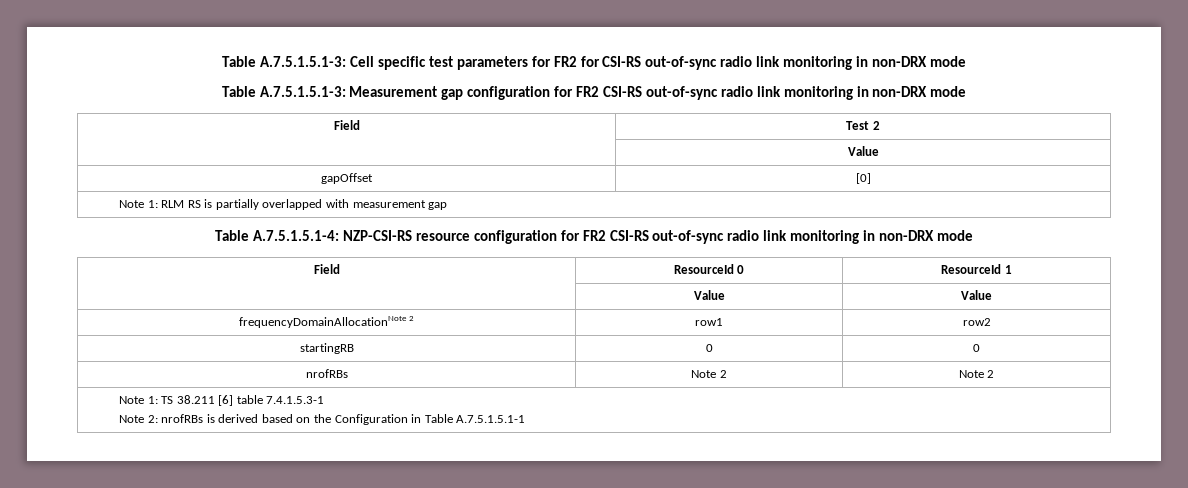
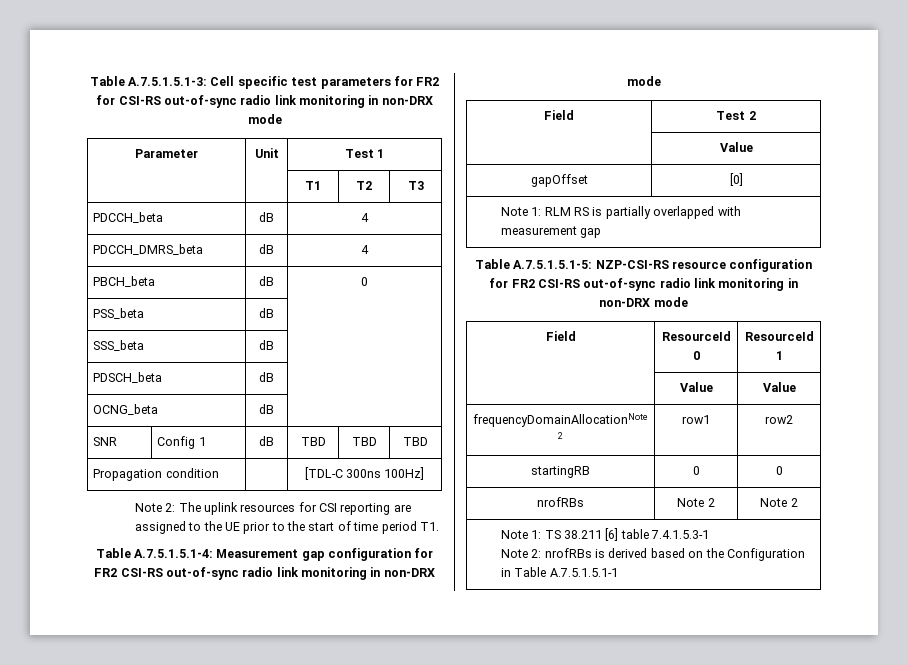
- Table A.7.5.1.5.1-3: Measurement gap configuration for FR2 CSI-RS out-of-sync radio link monitoring in non-DRX mode
+ Parameter | Unit | Test 1
+ | | T1 | T2 | T3
+ PDCCH_beta | dB | 4
+ PDCCH_DMRS_beta | dB | 4
+ PBCH_beta | dB | 0
+ PSS_beta | dB |
+ SSS_beta | dB |
+ PDSCH_beta | dB |
+ OCNG_beta | dB |
+ SNR | Config 1 | dB | TBD | TBD | TBD
+ Propagation condition | | [TDL-C 300ns 100Hz]
+ Note 2: The uplink resources for CSI reporting are assigned to the UE prior to the start of time period T1.
+ Table A.7.5.1.5.1-4: Measurement gap configuration for FR2 CSI-RS out-of-sync radio link monitoring in non-DRX mode
- Table A.7.5.1.5.1-4: NZP-CSI-RS resource configuration for FR2 CSI-RS out-of-sync radio link monitoring in non-DRX mode
+ Table A.7.5.1.5.1-5: NZP-CSI-RS resource configuration for FR2 CSI-RS out-of-sync radio link monitoring in non-DRX mode

